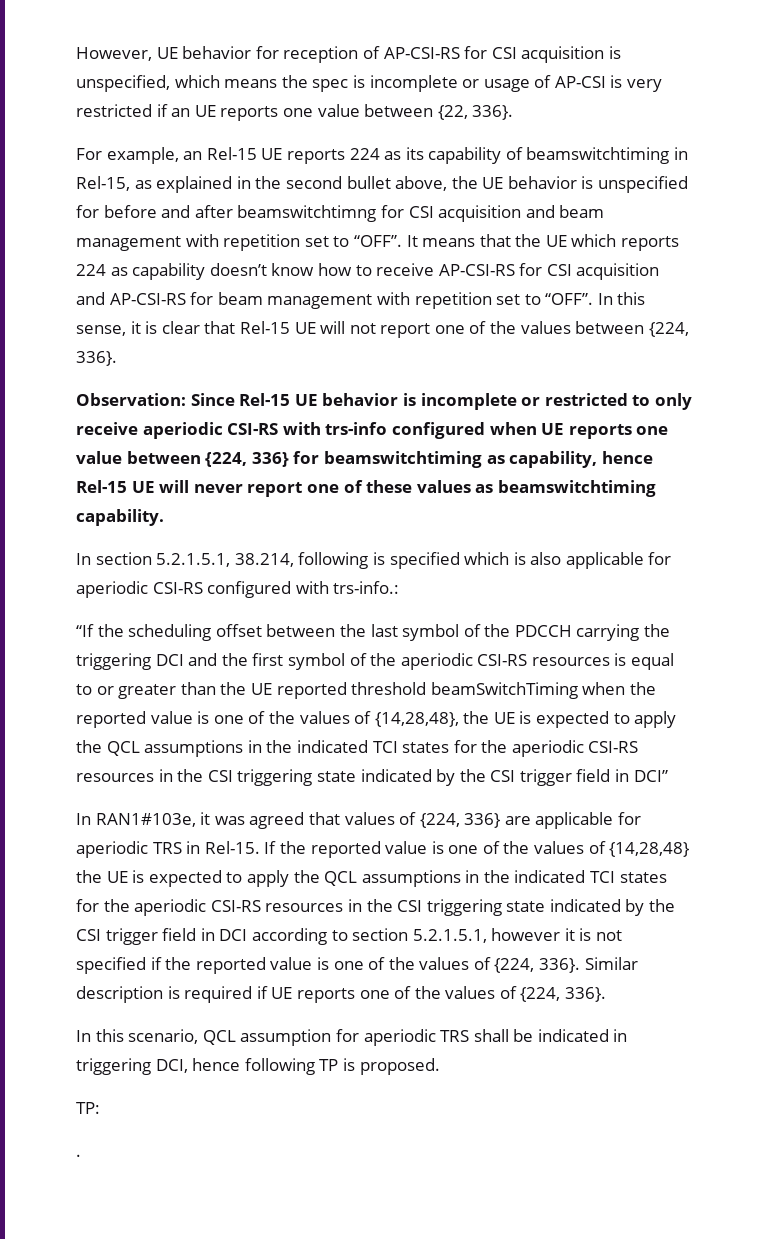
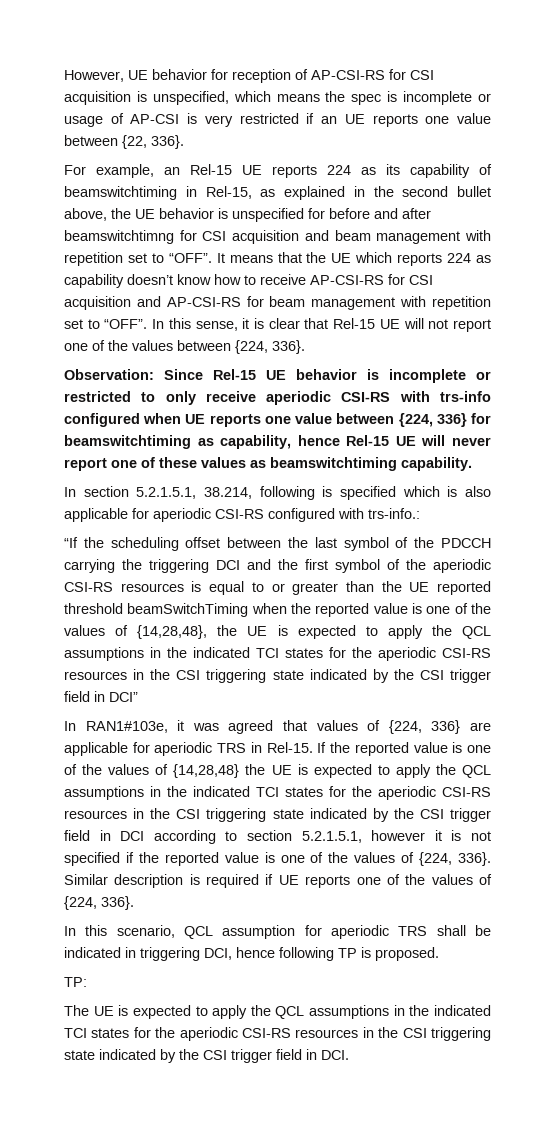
- .
+ The UE is expected to apply the QCL assumptions in the indicated TCI states for the aperiodic CSI-RS resources in the CSI triggering state indicated by the CSI trigger field in DCI.

